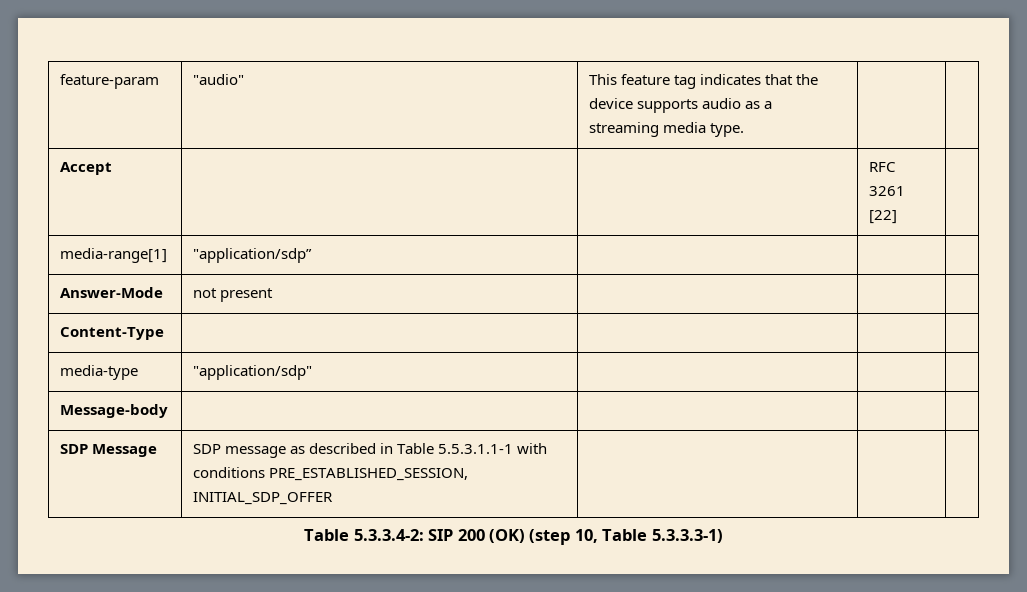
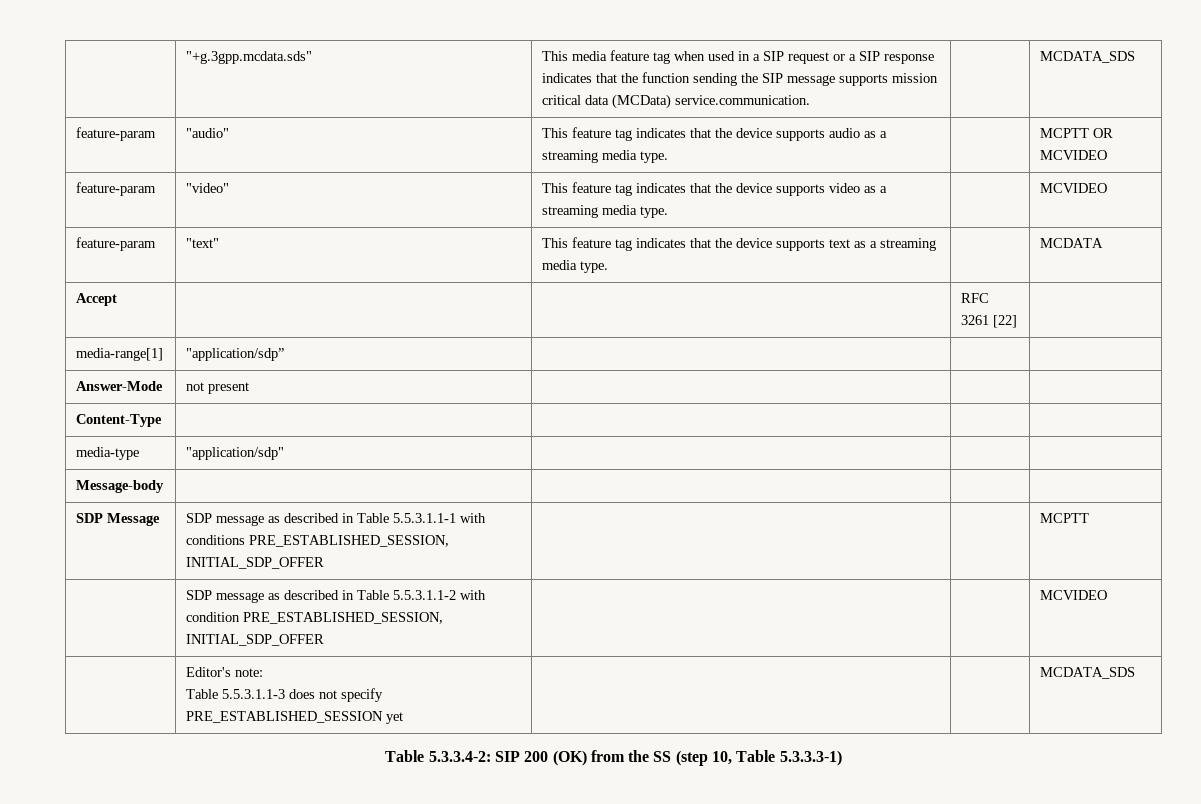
+ | "+g.3gpp.mcdata.sds" | This media feature tag when used in a SIP request or a SIP response indicates that the function sending the SIP message supports mission critical data (MCData) service.communication. | | MCDATA_SDS
- feature-param | "audio" | This feature tag indicates that the device supports audio as a streaming media type. | |
+ feature-param | "audio" | This feature tag indicates that the device supports audio as a streaming media type. | | MCPTT OR MCVIDEO
+ feature-param | "video" | This feature tag indicates that the device supports video as a streaming media type. | | MCVIDEO
+ feature-param | "text" | This feature tag indicates that the device supports text as a streaming media type. | | MCDATA
- SDP Message | SDP message as described in Table 5.5.3.1.1-1 with conditions PRE_ESTABLISHED_SESSION, INITIAL_SDP_OFFER | | |
+ SDP Message | SDP message as described in Table 5.5.3.1.1-1 with conditions PRE_ESTABLISHED_SESSION, INITIAL_SDP_OFFER | | | MCPTT
+ | SDP message as described in Table 5.5.3.1.1-2 with condition PRE_ESTABLISHED_SESSION, INITIAL_SDP_OFFER | | | MCVIDEO
+ | Editor's note:
+ Table 5.5.3.1.1-3 does not specify PRE_ESTABLISHED_SESSION yet | | | MCDATA_SDS
- Table 5.3.3.4-2: SIP 200 (OK) (step 10, Table 5.3.3.3-1)
+ Table 5.3.3.4-2: SIP 200 (OK) from the SS (step 10, Table 5.3.3.3-1)

